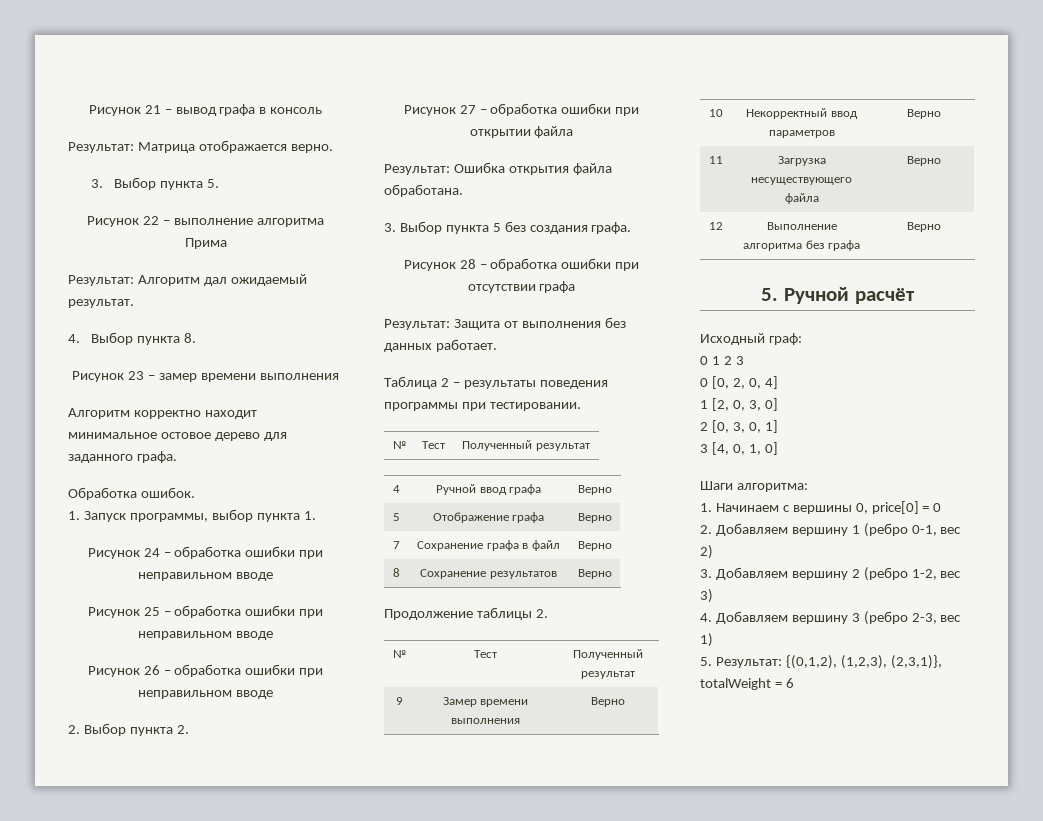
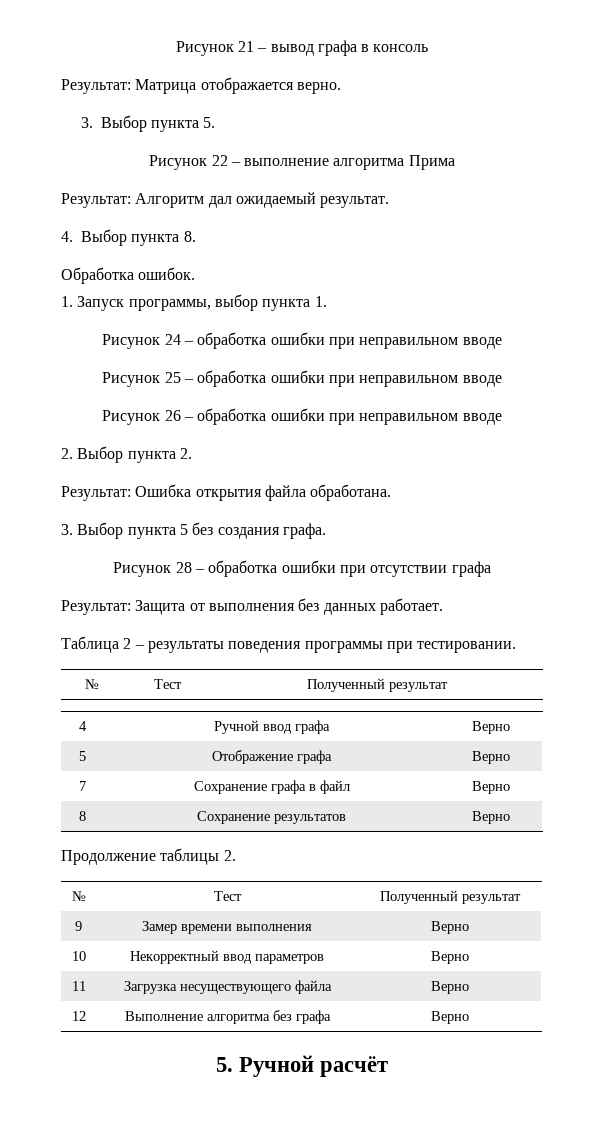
- Рисунок 23 – замер времени выполнения
- Алгоритм корректно находит минимальное остовое дерево для заданного графа.
- Рисунок 27 – обработка ошибки при открытии файла
- Исходный граф:
- 0 1 2 3
- 0 [0, 2, 0, 4]
- 1 [2, 0, 3, 0]
- 2 [0, 3, 0, 1]
- 3 [4, 0, 1, 0]
- Шаги алгоритма:
- 1. Начинаем с вершины 0, price[0] = 0
- 2. Добавляем вершину 1 (ребро 0-1, вес 2)
- 3. Добавляем вершину 2 (ребро 1-2, вес 3)
- 4. Добавляем вершину 3 (ребро 2-3, вес 1)
- 5. Результат: {(0,1,2), (1,2,3), (2,3,1)}, totalWeight = 6

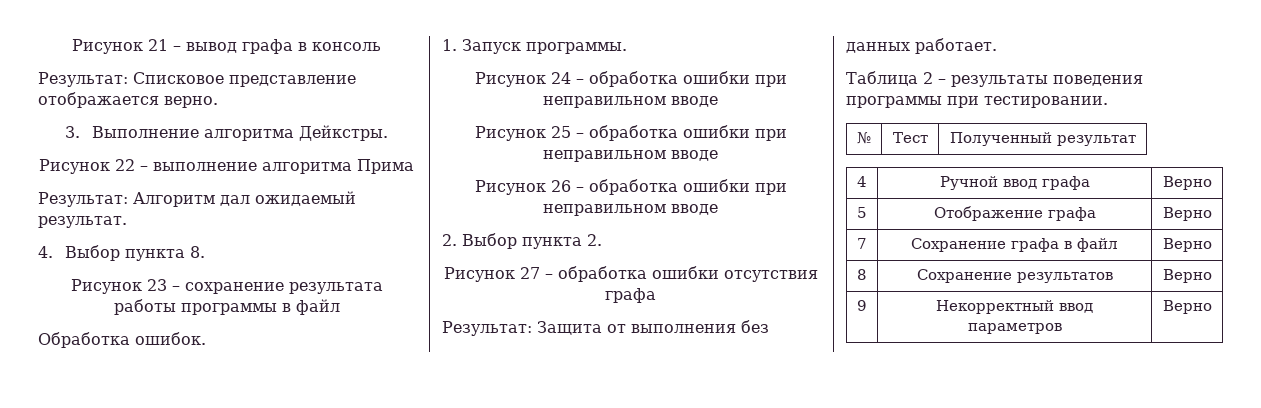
- Результат: Матрица отображается верно.
+ Результат: Списковое представление отображается верно.
- 3. Выбор пункта 5.
+ 3. Выполнение алгоритма Дейкстры.
+ Рисунок 23 – сохранение результата работы программы в файл
- 1. Запуск программы, выбор пункта 1.
+ 1. Запуск программы.
- Результат: Ошибка открытия файла обработана.
- 3. Выбор пункта 5 без создания графа.
- Рисунок 28 – обработка ошибки при отсутствии графа
+ Рисунок 27 – обработка ошибки отсутствия графа
- Продолжение таблицы 2.
- № | Тест | Полученный результат
- 9 | Замер времени выполнения | Верно
- 10 | Некорректный ввод параметров | Верно
- 11 | Загрузка несуществующего файла | Верно
- 12 | Выполнение алгоритма без графа | Верно
- 5. Ручной расчёт
+ 9 | Некорректный ввод параметров | Верно

